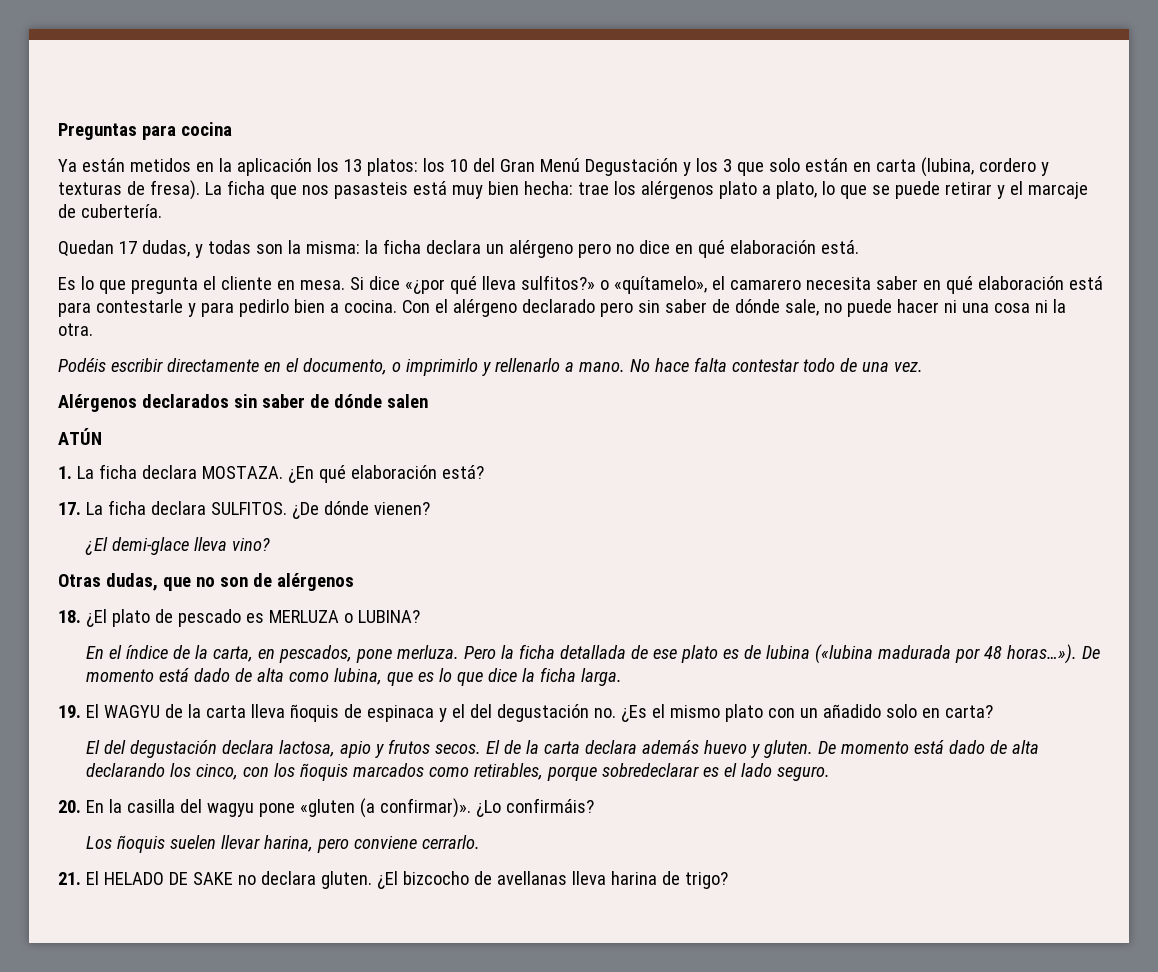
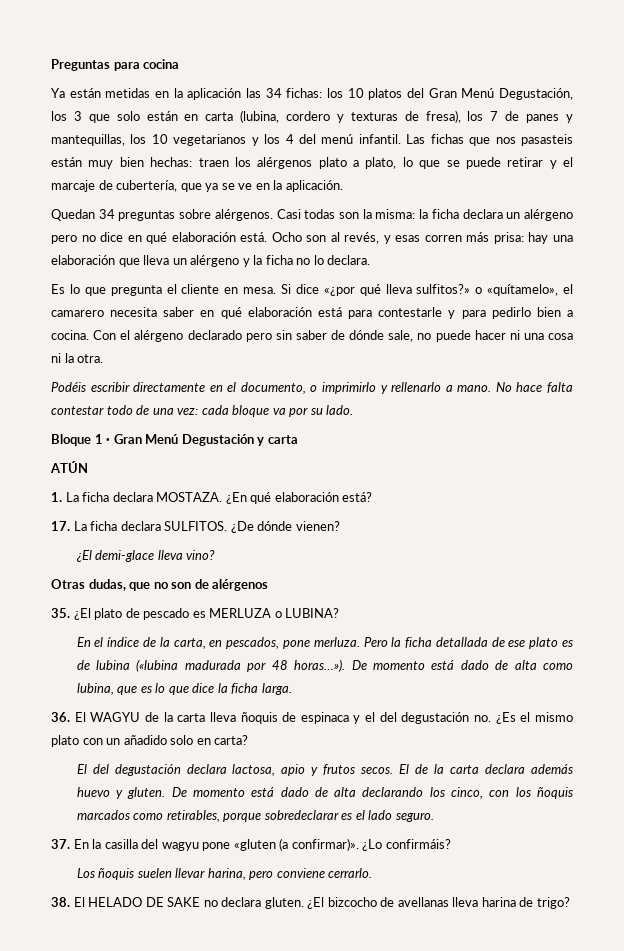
- Ya están metidos en la aplicación los 13 platos: los 10 del Gran Menú Degustación y los 3 que solo están en carta (lubina, cordero y texturas de fresa). La ficha que nos pasasteis está muy bien hecha: trae los alérgenos plato a plato, lo que se puede retirar y el marcaje de cubertería.
- Quedan 17 dudas, y todas son la misma: la ficha declara un alérgeno pero no dice en qué elaboración está.
+ Ya están metidas en la aplicación las 34 fichas: los 10 platos del Gran Menú Degustación, los 3 que solo están en carta (lubina, cordero y texturas de fresa), los 7 de panes y mantequillas, los 10 vegetarianos y los 4 del menú infantil. Las fichas que nos pasasteis están muy bien hechas: traen los alérgenos plato a plato, lo que se puede retirar y el marcaje de cubertería, que ya se ve en la aplicación.
+ Quedan 34 preguntas sobre alérgenos. Casi todas son la misma: la ficha declara un alérgeno pero no dice en qué elaboración está. Ocho son al revés, y esas corren más prisa: hay una elaboración que lleva un alérgeno y la ficha no lo declara.
- No hace falta contestar todo de una vez.
- Alérgenos declarados sin saber de dónde salen
+ No hace falta contestar todo de una vez: cada bloque va por su lado.
+ Bloque 1 · Gran Menú Degustación y carta
- 18. ¿El plato de pescado es MERLUZA o LUBINA?
+ 35. ¿El plato de pescado es MERLUZA o LUBINA?
- 19. El WAGYU de la carta lleva ñoquis de espinaca y el del degustación no. ¿Es el mismo plato con un añadido solo en carta?
+ 36. El WAGYU de la carta lleva ñoquis de espinaca y el del degustación no. ¿Es el mismo plato con un añadido solo en carta?
- 20. En la casilla del wagyu pone «gluten (a confirmar)».
+ 37. En la casilla del wagyu pone «gluten (a confirmar)».
- 21. El HELADO DE SAKE no declara gluten.
+ 38. El HELADO DE SAKE no declara gluten.

